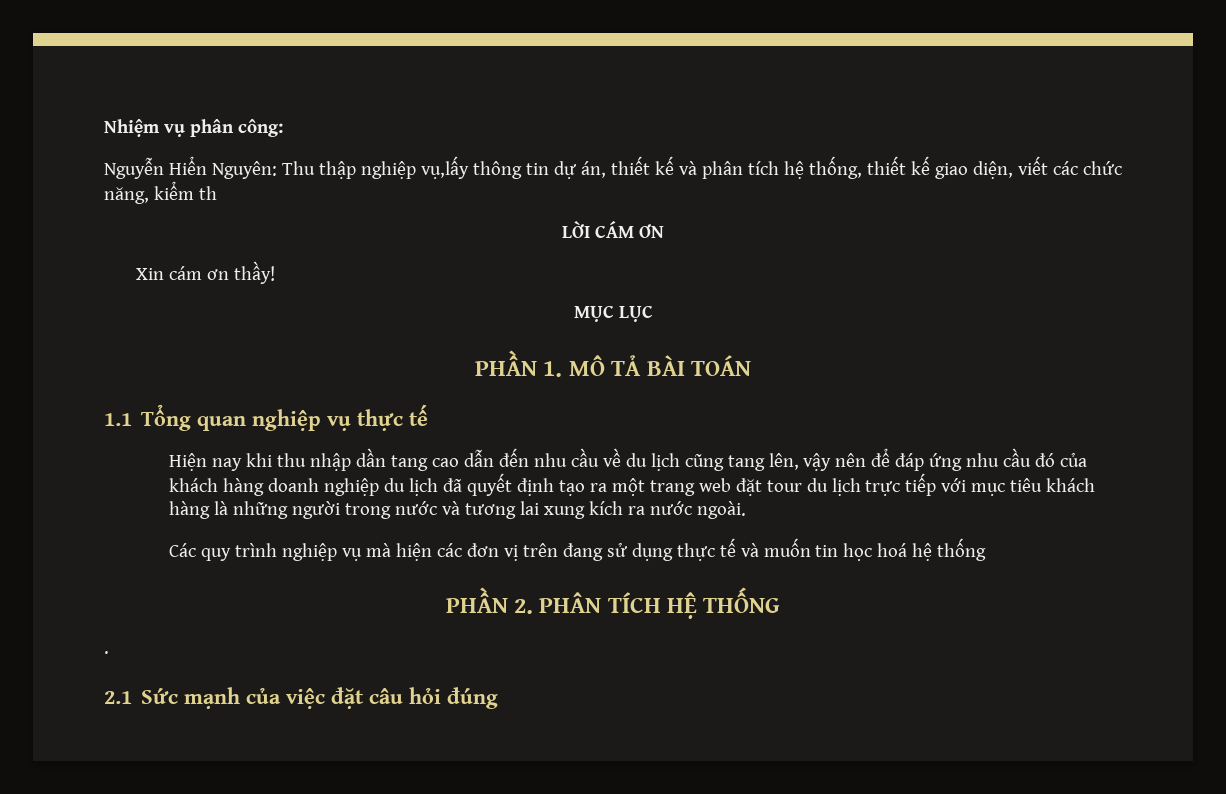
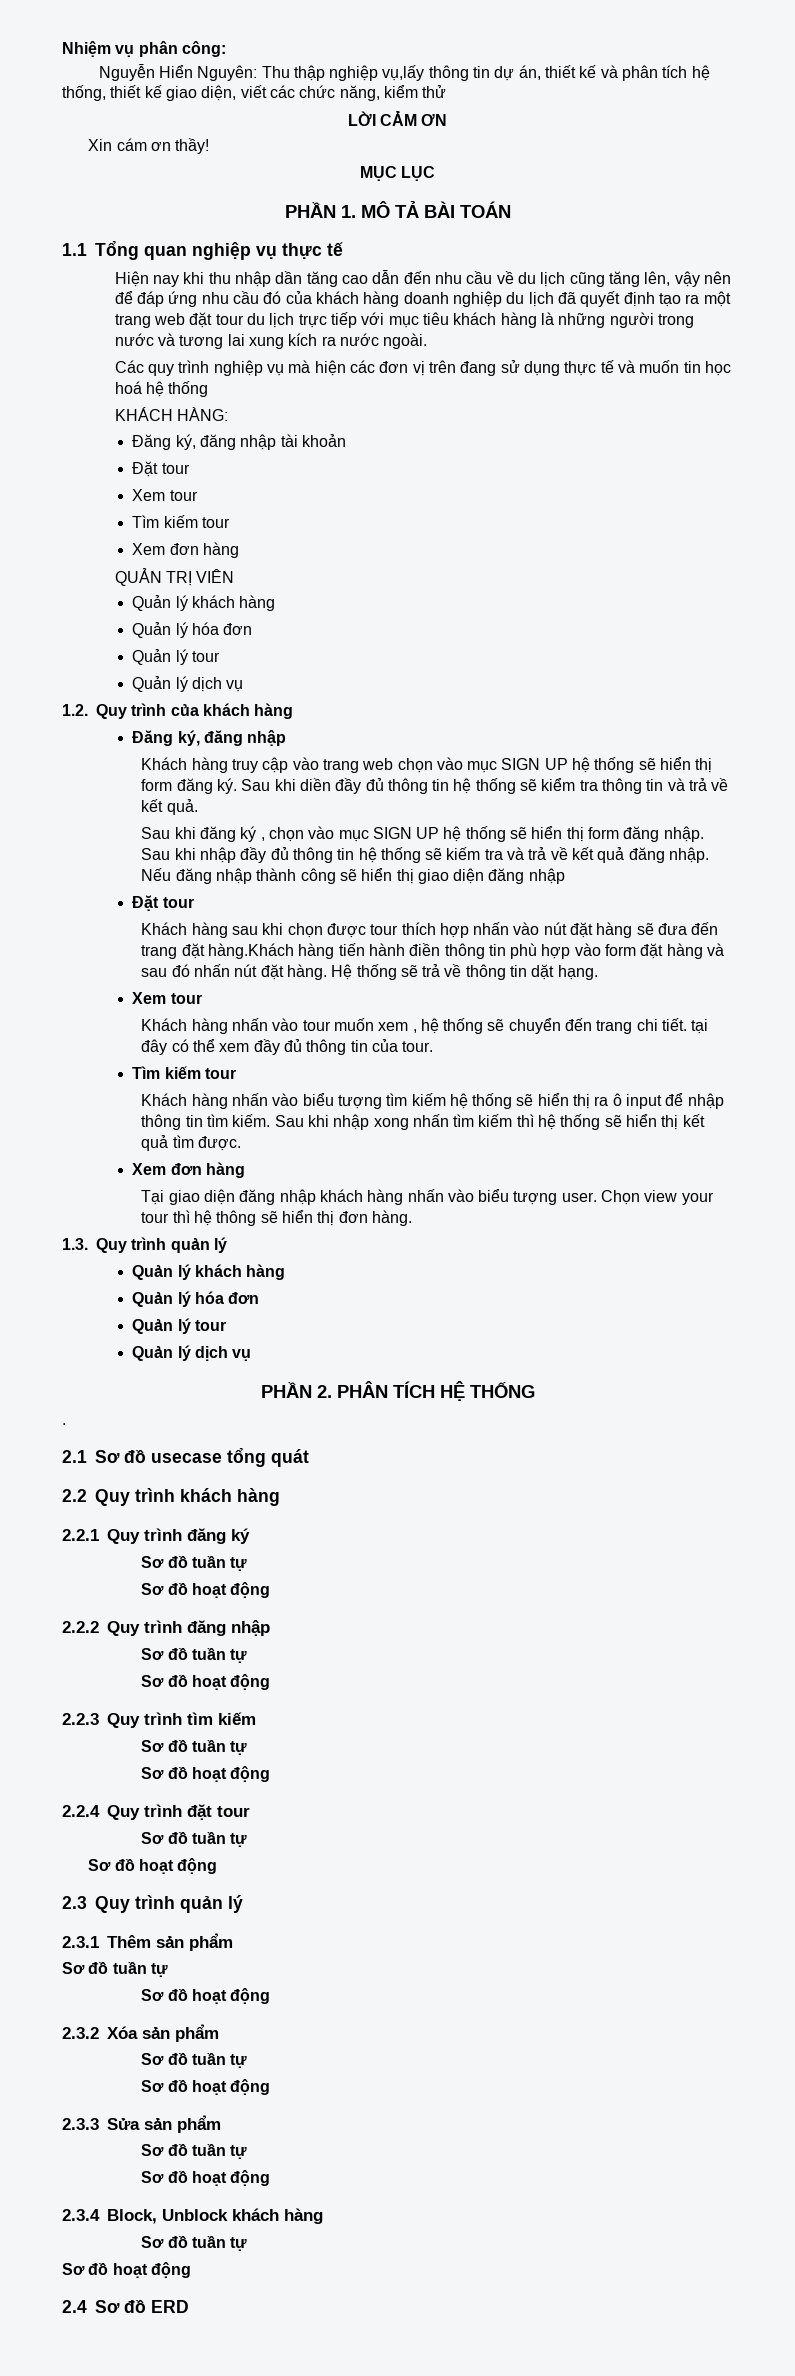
- Nguyễn Hiển Nguyên: Thu thập nghiệp vụ,lấy thông tin dự án, thiết kế và phân tích hệ thống, thiết kế giao diện, viết các chức năng, kiểm th
+ Nguyễn Hiển Nguyên: Thu thập nghiệp vụ,lấy thông tin dự án, thiết kế và phân tích hệ thống, thiết kế giao diện, viết các chức năng, kiểm thử
- LỜI CÁM ƠN
+ LỜI CẢM ƠN
- Hiện nay khi thu nhập dần tang cao dẫn đến nhu cầu về du lịch cũng tang lên, vậy nên để đáp ứng nhu cầu đó của khách hàng doanh nghiệp du lịch đã quyết định tạo ra một trang web đặt tour du lịch trực tiếp với mục tiêu khách hàng là những người trong nước và tương lai xung kích ra nước ngoài.
+ Hiện nay khi thu nhập dần tăng cao dẫn đến nhu cầu về du lịch cũng tăng lên, vậy nên để đáp ứng nhu cầu đó của khách hàng doanh nghiệp du lịch đã quyết định tạo ra một trang web đặt tour du lịch trực tiếp với mục tiêu khách hàng là những người trong nước và tương lai xung kích ra nước ngoài.
+ KHÁCH HÀNG:
+ Đăng ký, đăng nhập tài khoản
+ Đặt tour
+ Xem tour
+ Tìm kiếm tour
+ Xem đơn hàng
+ QUẢN TRỊ VIÊN
+ Quản lý khách hàng
+ Quản lý hóa đơn
+ Quản lý tour
+ Quản lý dịch vụ
+ 1.2. Quy trình của khách hàng
+ Đăng ký, đăng nhập
+ Khách hàng truy cập vào trang web chọn vào mục SIGN UP hệ thống sẽ hiển thị form đăng ký. Sau khi diền đầy đủ thông tin hệ thống sẽ kiểm tra thông tin và trả về kết quả.
+ Sau khi đăng ký , chọn vào mục SIGN UP hệ thống sẽ hiển thị form đăng nhập. Sau khi nhập đầy đủ thông tin hệ thống sẽ kiếm tra và trả về kết quả đăng nhập. Nếu đăng nhập thành công sẽ hiển thị giao diện đăng nhập
+ Đặt tour
+ Khách hàng sau khi chọn được tour thích hợp nhấn vào nút đặt hàng sẽ đưa đến trang đặt hàng.Khách hàng tiến hành điền thông tin phù hợp vào form đặt hàng và sau đó nhấn nút đặt hàng. Hệ thống sẽ trả về thông tin dặt hạng.
+ Xem tour
+ Khách hàng nhấn vào tour muốn xem , hệ thống sẽ chuyển đến trang chi tiết. tại đây có thể xem đầy đủ thông tin của tour.
+ Tìm kiếm tour
+ Khách hàng nhấn vào biểu tượng tìm kiếm hệ thống sẽ hiển thị ra ô input để nhập thông tin tìm kiếm. Sau khi nhập xong nhấn tìm kiếm thì hệ thống sẽ hiển thị kết quả tìm được.
+ Xem đơn hàng
+ Tại giao diện đăng nhập khách hàng nhấn vào biểu tượng user. Chọn view your tour thì hệ thông sẽ hiển thị đơn hàng.
+ 1.3. Quy trình quản lý
+ Quản lý khách hàng
+ Quản lý hóa đơn
+ Quản lý tour
+ Quản lý dịch vụ
- 2.1 Sức mạnh của việc đặt câu hỏi đúng
+ 2.1 Sơ đồ usecase tổng quát
+ 2.2 Quy trình khách hàng
+ 2.2.1 Quy trình đăng ký
+ Sơ đồ tuần tự
+ Sơ đồ hoạt động
+ 2.2.2 Quy trình đăng nhập
+ Sơ đồ tuần tự
+ Sơ đồ hoạt động
+ 2.2.3 Quy trình tìm kiếm
+ Sơ đồ tuần tự
+ Sơ đồ hoạt động
+ 2.2.4 Quy trình đặt tour
+ Sơ đồ tuần tự
+ Sơ đồ hoạt động
+ 2.3 Quy trình quản lý
+ 2.3.1 Thêm sản phẩm
+ Sơ đồ tuần tự
+ Sơ đồ hoạt động
+ 2.3.2 Xóa sản phẩm
+ Sơ đồ tuần tự
+ Sơ đồ hoạt động
+ 2.3.3 Sửa sản phẩm
+ Sơ đồ tuần tự
+ Sơ đồ hoạt động
+ 2.3.4 Block, Unblock khách hàng
+ Sơ đồ tuần tự
+ Sơ đồ hoạt động
+ 2.4 Sơ đồ ERD

